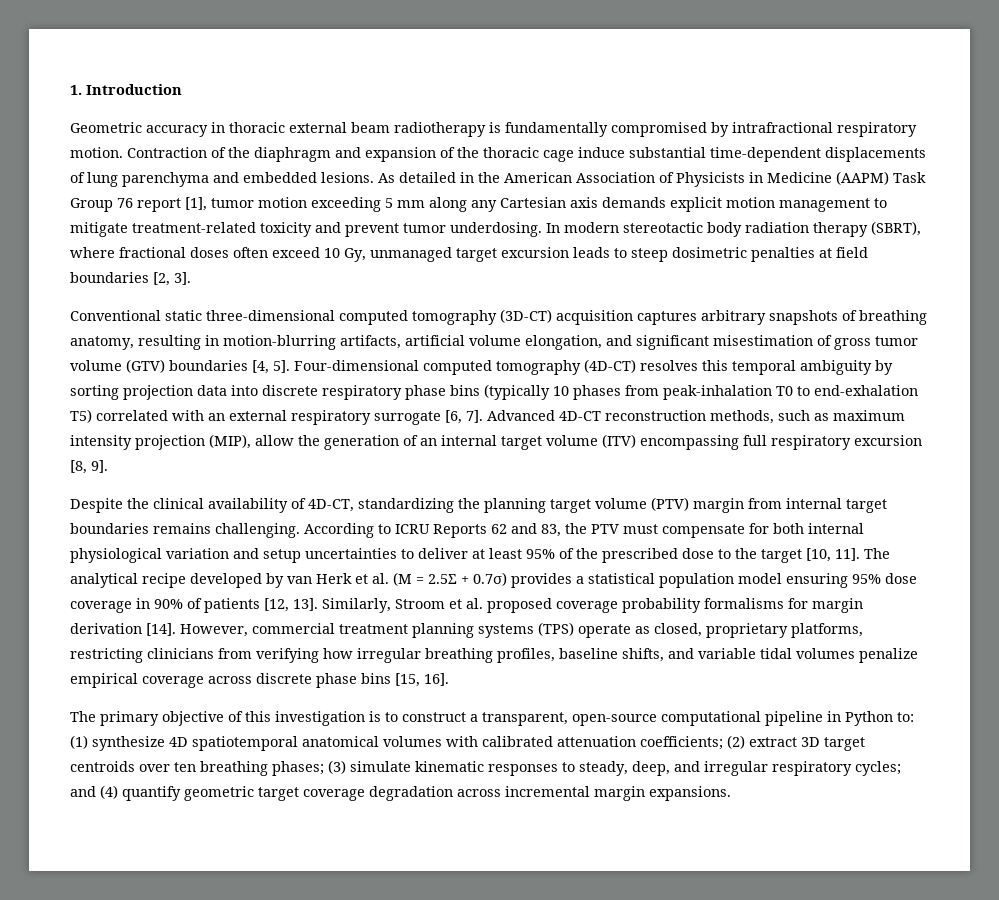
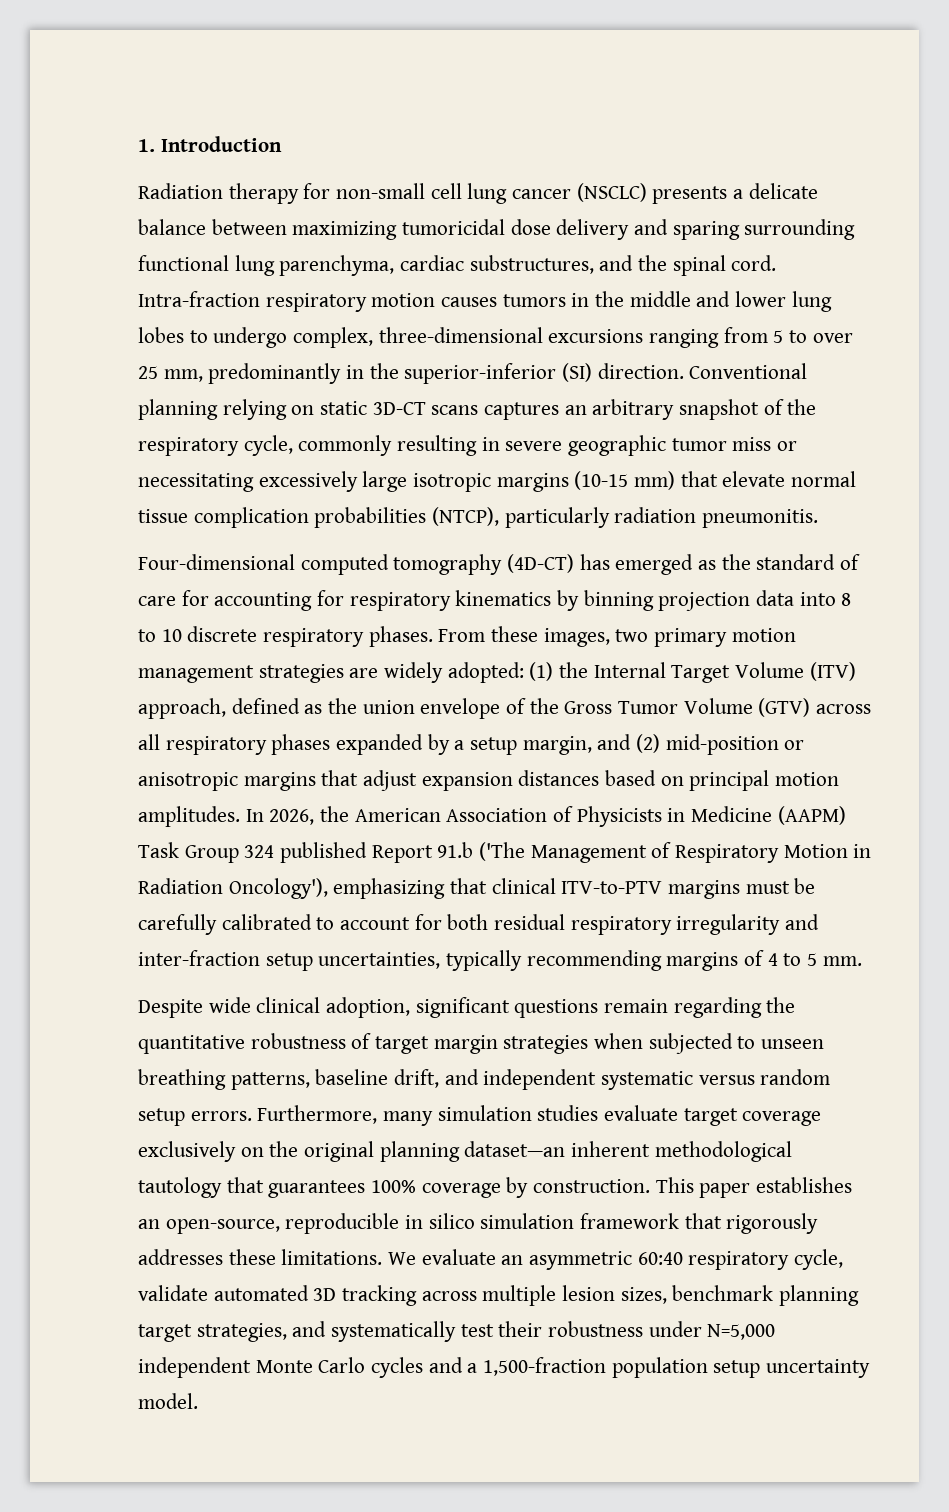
- Geometric accuracy in thoracic external beam radiotherapy is fundamentally compromised by intrafractional respiratory motion. Contraction of the diaphragm and expansion of the thoracic cage induce substantial time-dependent displacements of lung parenchyma and embedded lesions. As detailed in the American Association of Physicists in Medicine (AAPM) Task Group 76 report [1], tumor motion exceeding 5 mm along any Cartesian axis demands explicit motion management to mitigate treatment-related toxicity and prevent tumor underdosing. In modern stereotactic body radiation therapy (SBRT), where fractional doses often exceed 10 Gy, unmanaged target excursion leads to steep dosimetric penalties at field boundaries [2, 3].
- Conventional static three-dimensional computed tomography (3D-CT) acquisition captures arbitrary snapshots of breathing anatomy, resulting in motion-blurring artifacts, artificial volume elongation, and significant misestimation of gross tumor volume (GTV) boundaries [4, 5]. Four-dimensional computed tomography (4D-CT) resolves this temporal ambiguity by sorting projection data into discrete respiratory phase bins (typically 10 phases from peak-inhalation T0 to end-exhalation T5) correlated with an external respiratory surrogate [6, 7]. Advanced 4D-CT reconstruction methods, such as maximum intensity projection (MIP), allow the generation of an internal target volume (ITV) encompassing full respiratory excursion [8, 9].
- Despite the clinical availability of 4D-CT, standardizing the planning target volume (PTV) margin from internal target boundaries remains challenging. According to ICRU Reports 62 and 83, the PTV must compensate for both internal physiological variation and setup uncertainties to deliver at least 95% of the prescribed dose to the target [10, 11]. The analytical recipe developed by van Herk et al. (M = 2.5Σ + 0.7σ) provides a statistical population model ensuring 95% dose coverage in 90% of patients [12, 13]. Similarly, Stroom et al. proposed coverage probability formalisms for margin derivation [14]. However, commercial treatment planning systems (TPS) operate as closed, proprietary platforms, restricting clinicians from verifying how irregular breathing profiles, baseline shifts, and variable tidal volumes penalize empirical coverage across discrete phase bins [15, 16].
- The primary objective of this investigation is to construct a transparent, open-source computational pipeline in Python to: (1) synthesize 4D spatiotemporal anatomical volumes with calibrated attenuation coefficients; (2) extract 3D target centroids over ten breathing phases; (3) simulate kinematic responses to steady, deep, and irregular respiratory cycles; and (4) quantify geometric target coverage degradation across incremental margin expansions.
+ Radiation therapy for non-small cell lung cancer (NSCLC) presents a delicate balance between maximizing tumoricidal dose delivery and sparing surrounding functional lung parenchyma, cardiac substructures, and the spinal cord. Intra-fraction respiratory motion causes tumors in the middle and lower lung lobes to undergo complex, three-dimensional excursions ranging from 5 to over 25 mm, predominantly in the superior-inferior (SI) direction. Conventional planning relying on static 3D-CT scans captures an arbitrary snapshot of the respiratory cycle, commonly resulting in severe geographic tumor miss or necessitating excessively large isotropic margins (10-15 mm) that elevate normal tissue complication probabilities (NTCP), particularly radiation pneumonitis.
+ Four-dimensional computed tomography (4D-CT) has emerged as the standard of care for accounting for respiratory kinematics by binning projection data into 8 to 10 discrete respiratory phases. From these images, two primary motion management strategies are widely adopted: (1) the Internal Target Volume (ITV) approach, defined as the union envelope of the Gross Tumor Volume (GTV) across all respiratory phases expanded by a setup margin, and (2) mid-position or anisotropic margins that adjust expansion distances based on principal motion amplitudes. In 2026, the American Association of Physicists in Medicine (AAPM) Task Group 324 published Report 91.b ('The Management of Respiratory Motion in Radiation Oncology'), emphasizing that clinical ITV-to-PTV margins must be carefully calibrated to account for both residual respiratory irregularity and inter-fraction setup uncertainties, typically recommending margins of 4 to 5 mm.
+ Despite wide clinical adoption, significant questions remain regarding the quantitative robustness of target margin strategies when subjected to unseen breathing patterns, baseline drift, and independent systematic versus random setup errors. Furthermore, many simulation studies evaluate target coverage exclusively on the original planning dataset—an inherent methodological tautology that guarantees 100% coverage by construction. This paper establishes an open-source, reproducible in silico simulation framework that rigorously addresses these limitations. We evaluate an asymmetric 60:40 respiratory cycle, validate automated 3D tracking across multiple lesion sizes, benchmark planning target strategies, and systematically test their robustness under N=5,000 independent Monte Carlo cycles and a 1,500-fraction population setup uncertainty model.

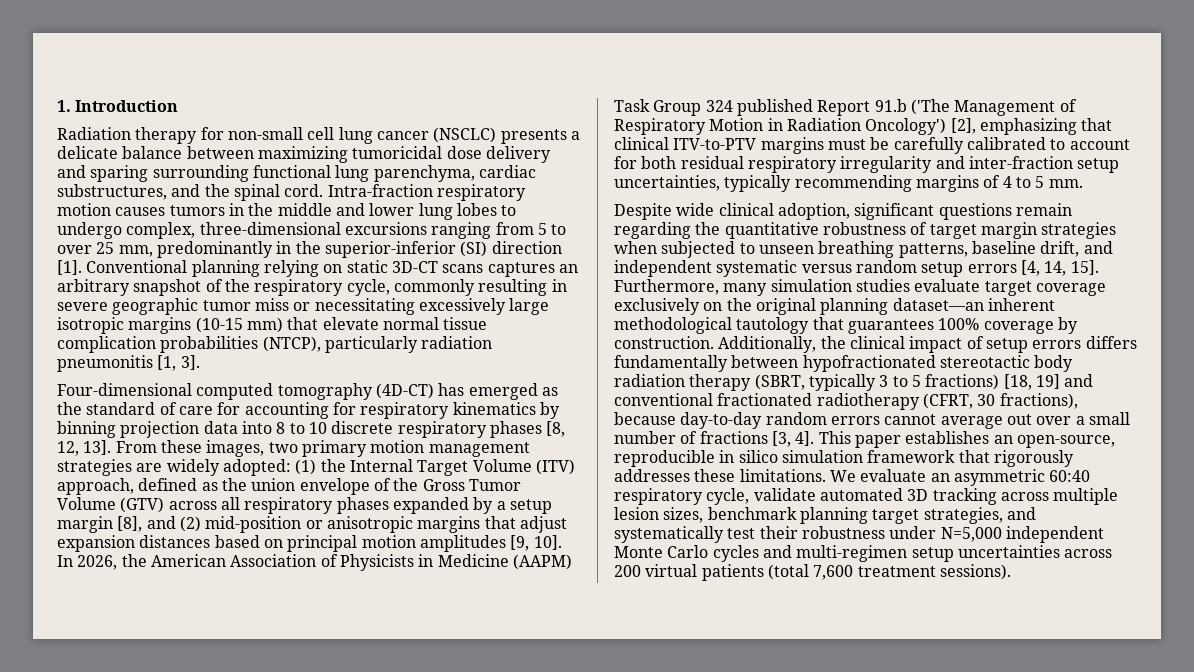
- Intra-fraction respiratory motion causes tumors in the middle and lower lung lobes to undergo complex, three-dimensional excursions ranging from 5 to over 25 mm, predominantly in the superior-inferior (SI) direction.
+ Intra-fraction respiratory motion causes tumors in the middle and lower lung lobes to undergo complex, three-dimensional excursions ranging from 5 to over 25 mm, predominantly in the superior-inferior (SI) direction [1].
- Conventional planning relying on static 3D-CT scans captures an arbitrary snapshot of the respiratory cycle, commonly resulting in severe geographic tumor miss or necessitating excessively large isotropic margins (10-15 mm) that elevate normal tissue complication probabilities (NTCP), particularly radiation pneumonitis.
+ Conventional planning relying on static 3D-CT scans captures an arbitrary snapshot of the respiratory cycle, commonly resulting in severe geographic tumor miss or necessitating excessively large isotropic margins (10-15 mm) that elevate normal tissue complication probabilities (NTCP), particularly radiation pneumonitis [1, 3].
- Four-dimensional computed tomography (4D-CT) has emerged as the standard of care for accounting for respiratory kinematics by binning projection data into 8 to 10 discrete respiratory phases.
+ Four-dimensional computed tomography (4D-CT) has emerged as the standard of care for accounting for respiratory kinematics by binning projection data into 8 to 10 discrete respiratory phases [8, 12, 13].
- From these images, two primary motion management strategies are widely adopted: (1) the Internal Target Volume (ITV) approach, defined as the union envelope of the Gross Tumor Volume (GTV) across all respiratory phases expanded by a setup margin, and (2) mid-position or anisotropic margins that adjust expansion distances based on principal motion amplitudes.
+ From these images, two primary motion management strategies are widely adopted: (1) the Internal Target Volume (ITV) approach, defined as the union envelope of the Gross Tumor Volume (GTV) across all respiratory phases expanded by a setup margin [8], and (2) mid-position or anisotropic margins that adjust expansion distances based on principal motion amplitudes [9, 10].
- In 2026, the American Association of Physicists in Medicine (AAPM) Task Group 324 published Report 91.b ('The Management of Respiratory Motion in Radiation Oncology'), emphasizing that clinical ITV-to-PTV margins must be carefully calibrated to account for both residual respiratory irregularity and inter-fraction setup uncertainties, typically recommending margins of 4 to 5 mm.
+ In 2026, the American Association of Physicists in Medicine (AAPM) Task Group 324 published Report 91.b ('The Management of Respiratory Motion in Radiation Oncology') [2], emphasizing that clinical ITV-to-PTV margins must be carefully calibrated to account for both residual respiratory irregularity and inter-fraction setup uncertainties, typically recommending margins of 4 to 5 mm.
- Despite wide clinical adoption, significant questions remain regarding the quantitative robustness of target margin strategies when subjected to unseen breathing patterns, baseline drift, and independent systematic versus random setup errors.
+ Despite wide clinical adoption, significant questions remain regarding the quantitative robustness of target margin strategies when subjected to unseen breathing patterns, baseline drift, and independent systematic versus random setup errors [4, 14, 15].
+ Additionally, the clinical impact of setup errors differs fundamentally between hypofractionated stereotactic body radiation therapy (SBRT, typically 3 to 5 fractions) [18, 19] and conventional fractionated radiotherapy (CFRT, 30 fractions), because day-to-day random errors cannot average out over a small number of fractions [3, 4].
- We evaluate an asymmetric 60:40 respiratory cycle, validate automated 3D tracking across multiple lesion sizes, benchmark planning target strategies, and systematically test their robustness under N=5,000 independent Monte Carlo cycles and a 1,500-fraction population setup uncertainty model.
+ We evaluate an asymmetric 60:40 respiratory cycle, validate automated 3D tracking across multiple lesion sizes, benchmark planning target strategies, and systematically test their robustness under N=5,000 independent Monte Carlo cycles and multi-regimen setup uncertainties across 200 virtual patients (total 7,600 treatment sessions).

